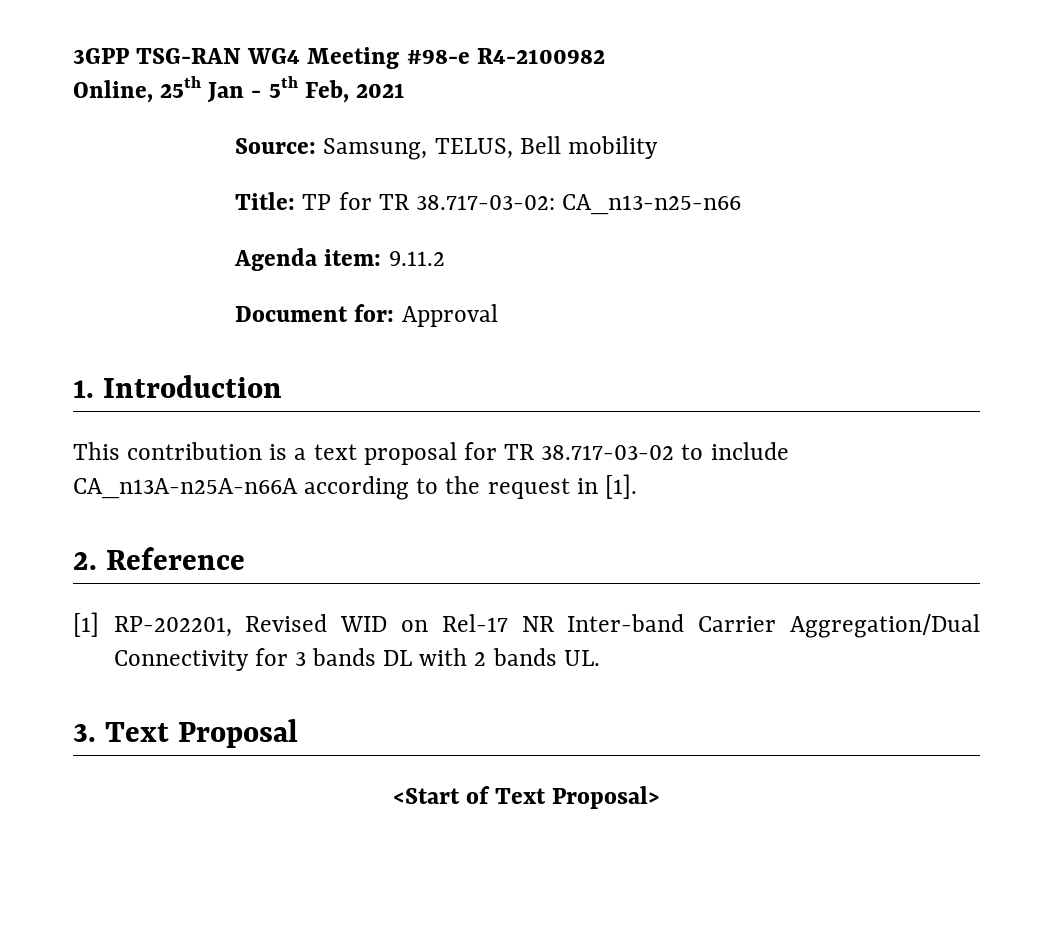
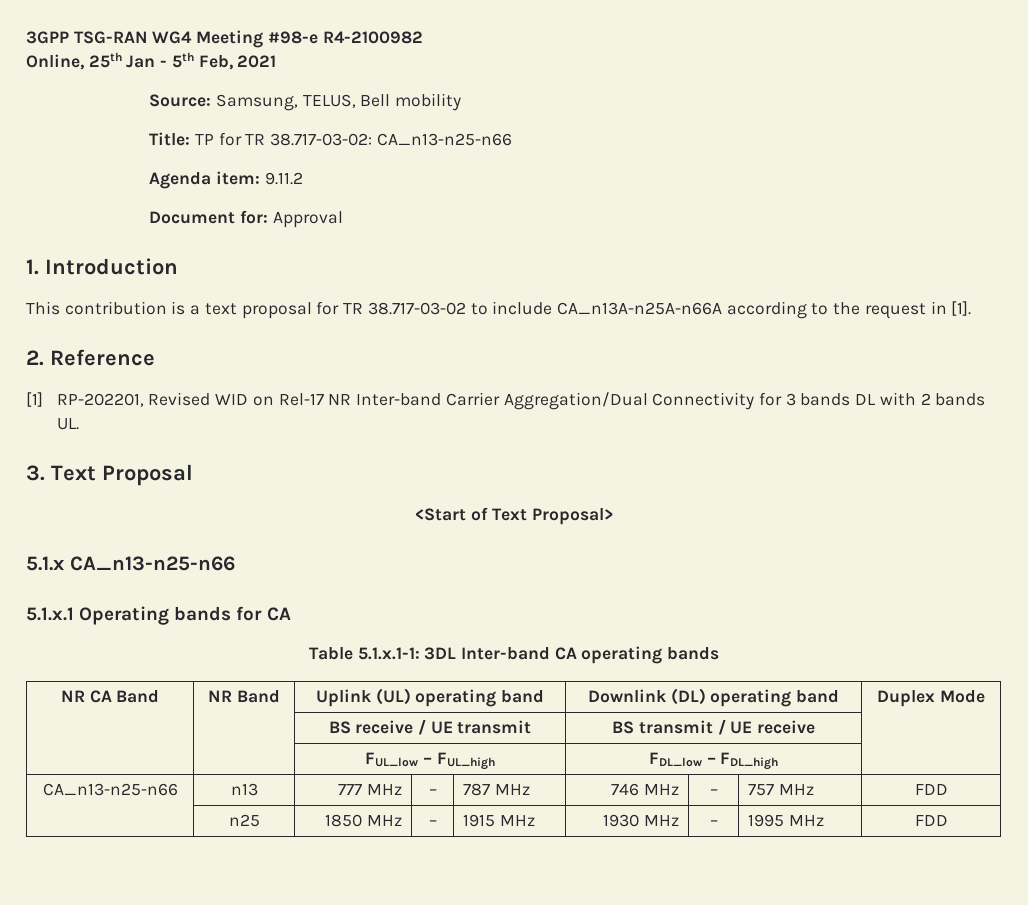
+ 5.1.x CA_n13-n25-n66
+ 5.1.x.1 Operating bands for CA
+ Table 5.1.x.1-1: 3DL Inter-band CA operating bands
+ NR CA Band | NR Band | Uplink (UL) operating band | Downlink (DL) operating band | Duplex Mode
+ | | BS receive / UE transmit | BS transmit / UE receive |
+ | | FUL_low – FUL_high | FDL_low – FDL_high |
+ CA_n13-n25-n66 | n13 | 777 MHz | – | 787 MHz | 746 MHz | – | 757 MHz | FDD
+ | n25 | 1850 MHz | – | 1915 MHz | 1930 MHz | – | 1995 MHz | FDD

